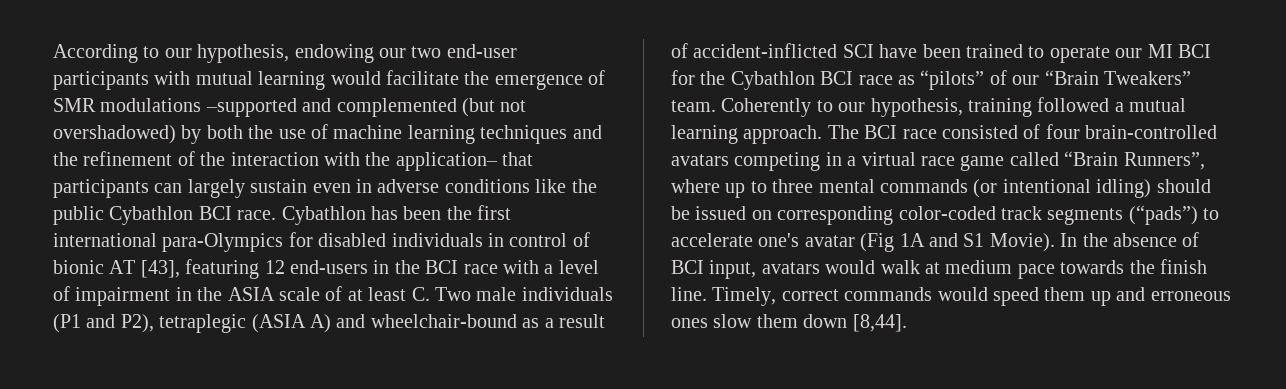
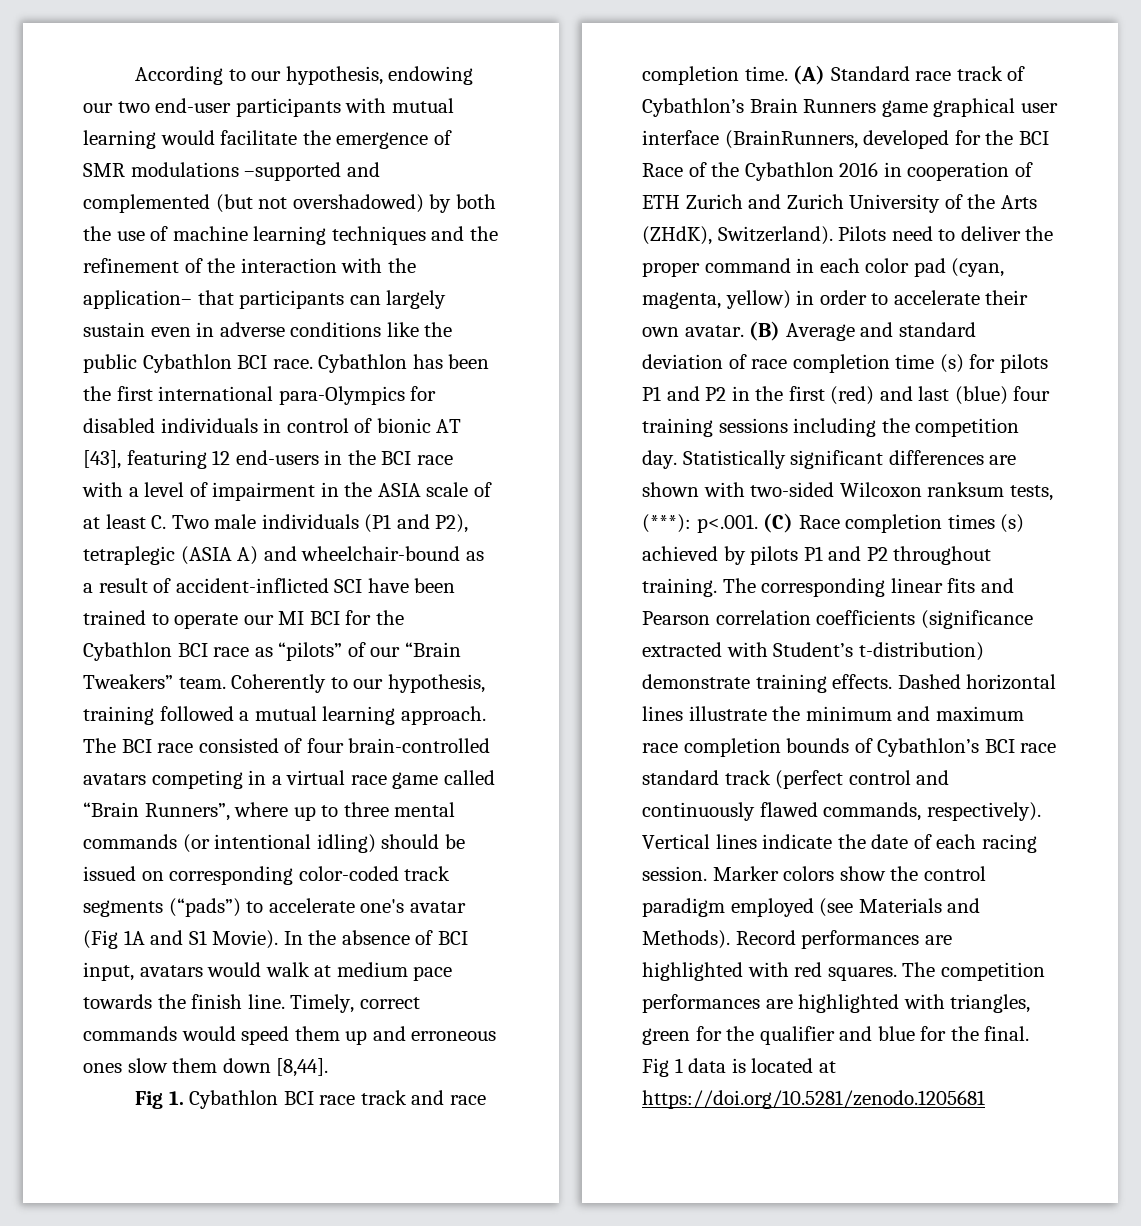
+ Fig 1. Cybathlon BCI race track and race completion time. (A) Standard race track of Cybathlon’s Brain Runners game graphical user interface (BrainRunners, developed for the BCI Race of the Cybathlon 2016 in cooperation of ETH Zurich and Zurich University of the Arts (ZHdK), Switzerland). Pilots need to deliver the proper command in each color pad (cyan, magenta, yellow) in order to accelerate their own avatar. (B) Average and standard deviation of race completion time (s) for pilots P1 and P2 in the first (red) and last (blue) four training sessions including the competition day. Statistically significant differences are shown with two-sided Wilcoxon ranksum tests, (***): p<.001. (C) Race completion times (s) achieved by pilots P1 and P2 throughout training. The corresponding linear fits and Pearson correlation coefficients (significance extracted with Student’s t-distribution) demonstrate training effects. Dashed horizontal lines illustrate the minimum and maximum race completion bounds of Cybathlon’s BCI race standard track (perfect control and continuously flawed commands, respectively). Vertical lines indicate the date of each racing session. Marker colors show the control paradigm employed (see Materials and Methods). Record performances are highlighted with red squares. The competition performances are highlighted with triangles, green for the qualifier and blue for the final. Fig 1 data is located at https://doi.org/10.5281/zenodo.1205681

